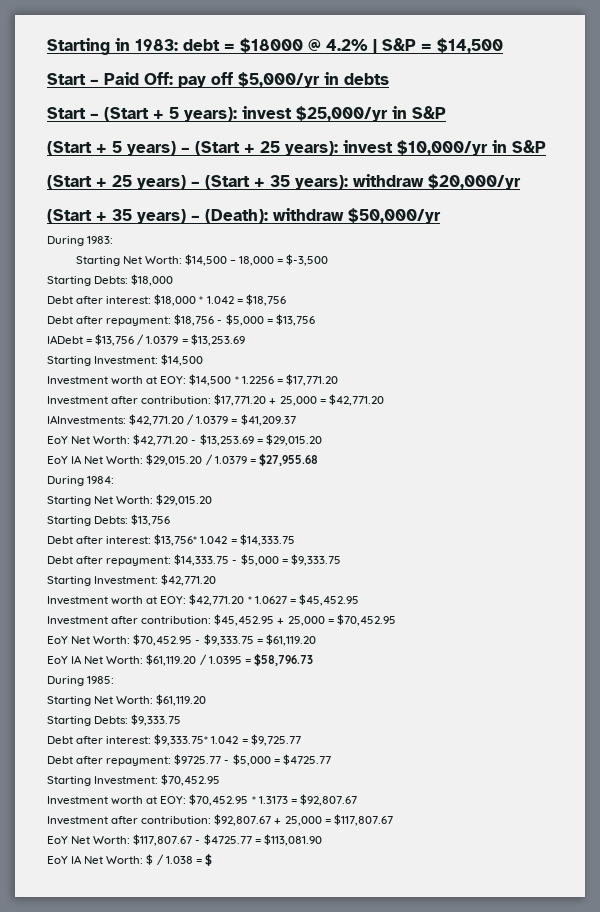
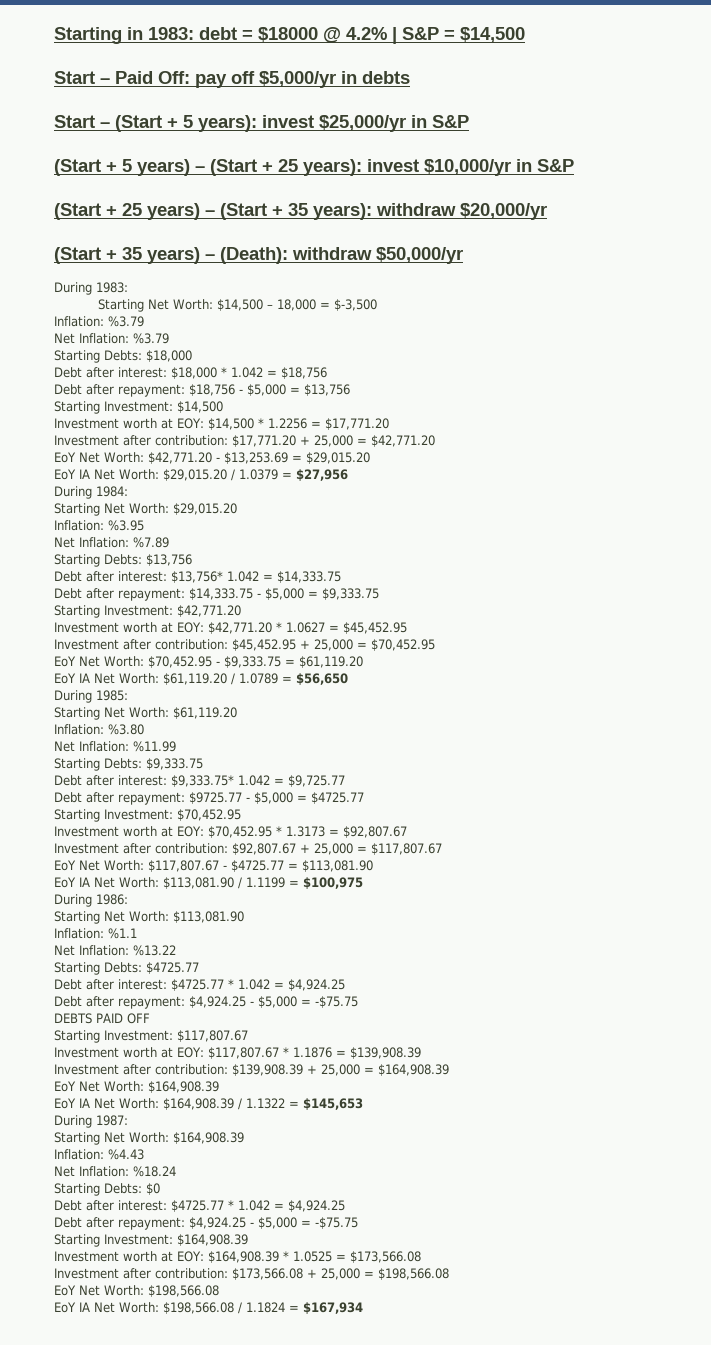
  Starting Net Worth: $14,500 – 18,000 = $-3,500
+ Inflation: %3.79
+ Net Inflation: %3.79
- IADebt = $13,756 / 1.0379 = $13,253.69
- IAInvestments: $42,771.20 / 1.0379 = $41,209.37
- EoY IA Net Worth: $29,015.20 / 1.0379 = $27,955.68
+ EoY IA Net Worth: $29,015.20 / 1.0379 = $27,956
+ Inflation: %3.95
+ Net Inflation: %7.89
- EoY IA Net Worth: $61,119.20 / 1.0395 = $58,796.73
+ EoY IA Net Worth: $61,119.20 / 1.0789 = $56,650
+ Inflation: %3.80
+ Net Inflation: %11.99
- EoY IA Net Worth: $ / 1.038 = $
+ EoY IA Net Worth: $113,081.90 / 1.1199 = $100,975
+ During 1986:
+ Starting Net Worth: $113,081.90
+ Inflation: %1.1
+ Net Inflation: %13.22
+ Starting Debts: $4725.77
+ Debt after interest: $4725.77 * 1.042 = $4,924.25
+ Debt after repayment: $4,924.25 - $5,000 = -$75.75
+ DEBTS PAID OFF
+ Starting Investment: $117,807.67
+ Investment worth at EOY: $117,807.67 * 1.1876 = $139,908.39
+ Investment after contribution: $139,908.39 + 25,000 = $164,908.39
+ EoY Net Worth: $164,908.39
+ EoY IA Net Worth: $164,908.39 / 1.1322 = $145,653
+ During 1987:
+ Starting Net Worth: $164,908.39
+ Inflation: %4.43
+ Net Inflation: %18.24
+ Starting Debts: $0
+ Debt after interest: $4725.77 * 1.042 = $4,924.25
+ Debt after repayment: $4,924.25 - $5,000 = -$75.75
+ Starting Investment: $164,908.39
+ Investment worth at EOY: $164,908.39 * 1.0525 = $173,566.08
+ Investment after contribution: $173,566.08 + 25,000 = $198,566.08
+ EoY Net Worth: $198,566.08
+ EoY IA Net Worth: $198,566.08 / 1.1824 = $167,934

